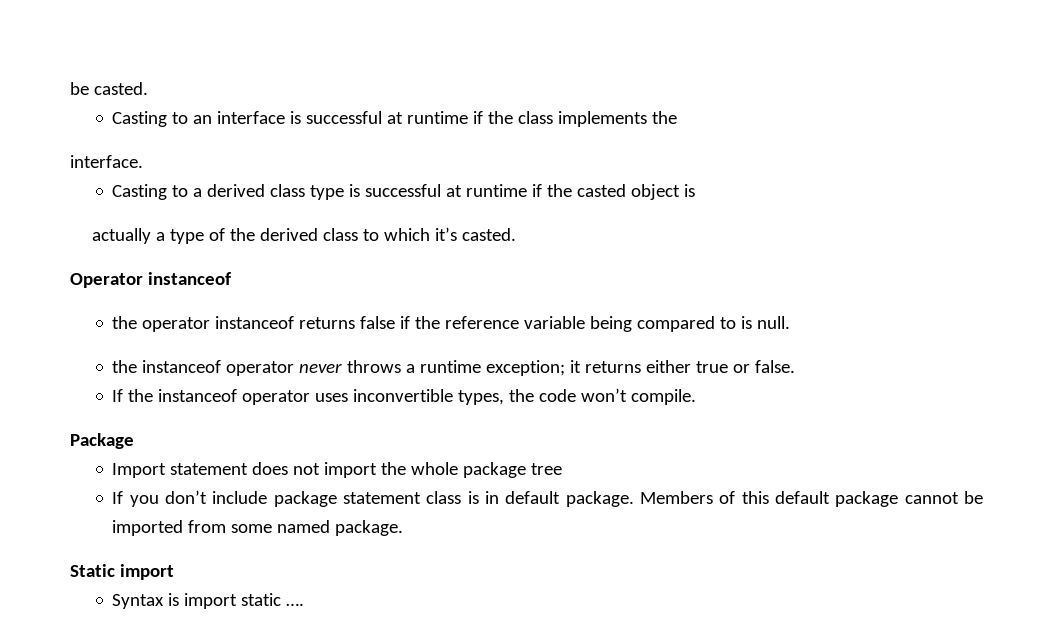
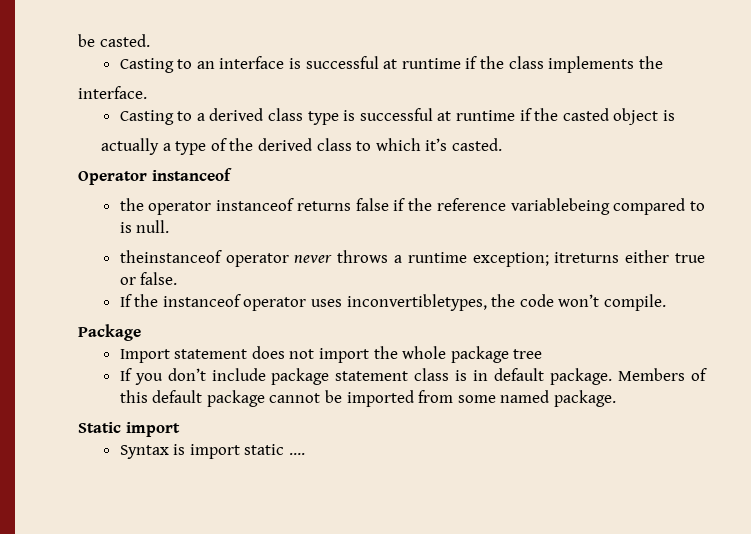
- the operator instanceof returns false if the reference variable being compared to is null.
+ the operator instanceof returns false if the reference variablebeing compared to is null.
- the instanceof operator never throws a runtime exception; it returns either true or false.
+ theinstanceof operator never throws a runtime exception; itreturns either true or false.
- If the instanceof operator uses inconvertible types, the code won’t compile.
+ If the instanceof operator uses inconvertibletypes, the code won’t compile.

